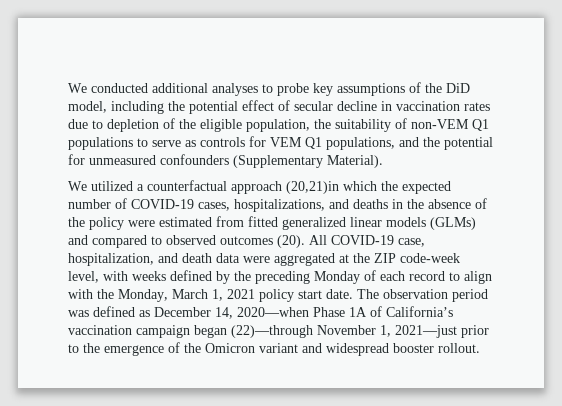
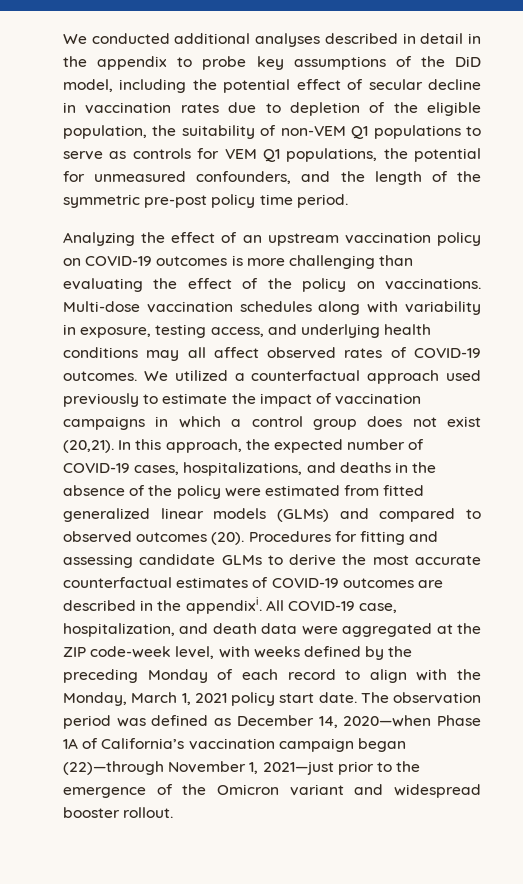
- We conducted additional analyses to probe key assumptions of the DiD model, including the potential effect of secular decline in vaccination rates due to depletion of the eligible population, the suitability of non-VEM Q1 populations to serve as controls for VEM Q1 populations, and the potential for unmeasured confounders (Supplementary Material).
- We utilized a counterfactual approach (20,21)in which the expected number of COVID-19 cases, hospitalizations, and deaths in the absence of the policy were estimated from fitted generalized linear models (GLMs) and compared to observed outcomes (20).
+ We conducted additional analyses described in detail in the appendix to probe key assumptions of the DiD model, including the potential effect of secular decline in vaccination rates due to depletion of the eligible population, the suitability of non-VEM Q1 populations to serve as controls for VEM Q1 populations, the potential for unmeasured confounders, and the length of the symmetric pre-post policy time period.
+ Analyzing the effect of an upstream vaccination policy on COVID-19 outcomes is more challenging than evaluating the effect of the policy on vaccinations. Multi-dose vaccination schedules along with variability in exposure, testing access, and underlying health conditions may all affect observed rates of COVID-19 outcomes. We utilized a counterfactual approach used previously to estimate the impact of vaccination campaigns in which a control group does not exist (20,21). In this approach, the expected number of COVID-19 cases, hospitalizations, and deaths in the absence of the policy were estimated from fitted generalized linear models (GLMs) and compared to observed outcomes (20).
+ Procedures for fitting and assessing candidate GLMs to derive the most accurate counterfactual estimates of COVID-19 outcomes are described in the appendixi.

